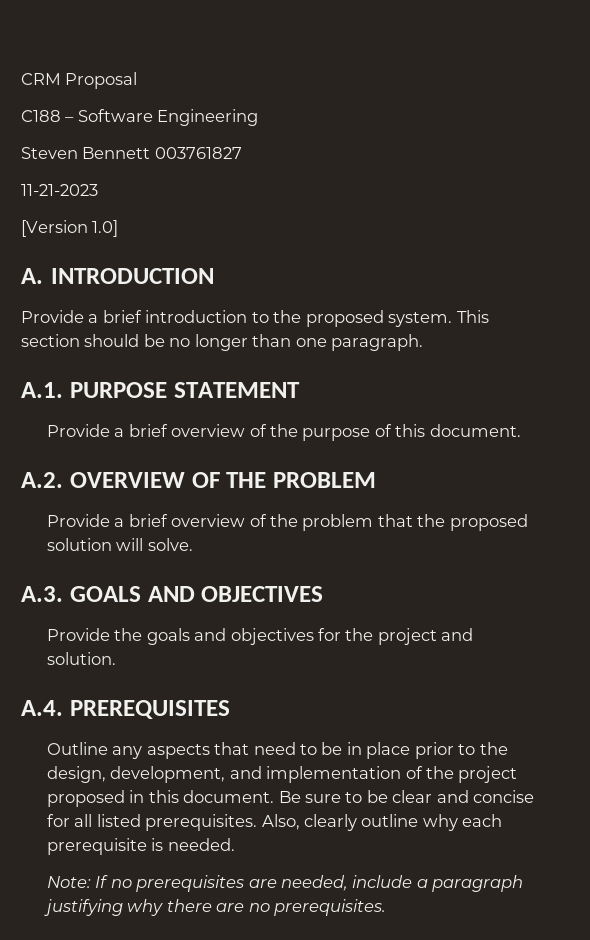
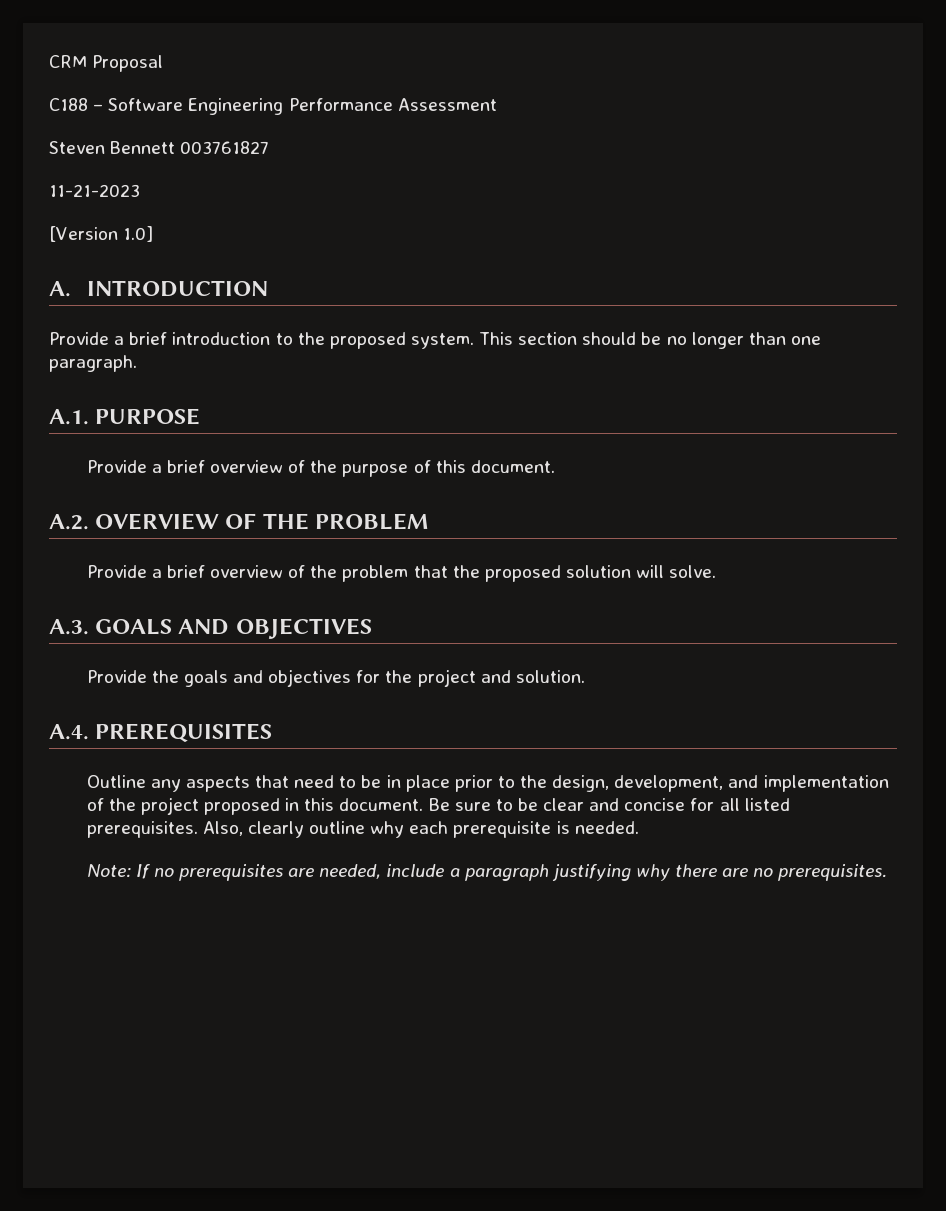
- C188 – Software Engineering
+ C188 – Software Engineering Performance Assessment
- A.1. PURPOSE STATEMENT
+ A.1. PURPOSE

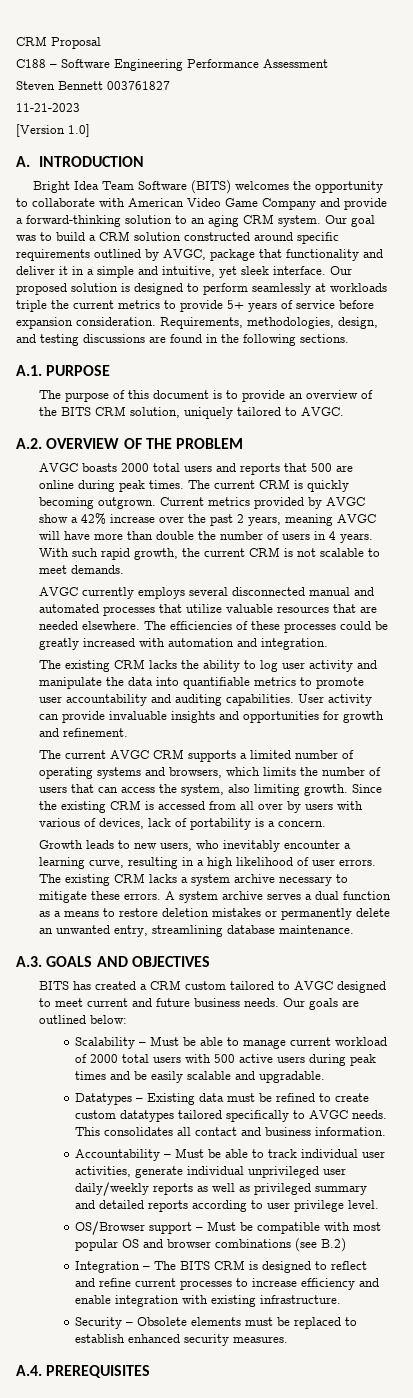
- Provide a brief introduction to the proposed system. This section should be no longer than one paragraph.
+ Bright Idea Team Software (BITS) welcomes the opportunity to collaborate with American Video Game Company and provide a forward-thinking solution to an aging CRM system. Our goal was to build a CRM solution constructed around specific requirements outlined by AVGC, package that functionality and deliver it in a simple and intuitive, yet sleek interface. Our proposed solution is designed to perform seamlessly at workloads triple the current metrics to provide 5+ years of service before expansion consideration. Requirements, methodologies, design, and testing discussions are found in the following sections.
  A.1. PURPOSE
- Provide a brief overview of the purpose of this document.
+ The purpose of this document is to provide an overview of the BITS CRM solution, uniquely tailored to AVGC.
- Provide a brief overview of the problem that the proposed solution will solve.
+ AVGC boasts 2000 total users and reports that 500 are online during peak times. The current CRM is quickly becoming outgrown. Current metrics provided by AVGC show a 42% increase over the past 2 years, meaning AVGC will have more than double the number of users in 4 years. With such rapid growth, the current CRM is not scalable to meet demands.
+ AVGC currently employs several disconnected manual and automated processes that utilize valuable resources that are needed elsewhere. The efficiencies of these processes could be greatly increased with automation and integration.
+ The existing CRM lacks the ability to log user activity and manipulate the data into quantifiable metrics to promote user accountability and auditing capabilities. User activity can provide invaluable insights and opportunities for growth and refinement.
+ The current AVGC CRM supports a limited number of operating systems and browsers, which limits the number of users that can access the system, also limiting growth. Since the existing CRM is accessed from all over by users with various of devices, lack of portability is a concern.
+ Growth leads to new users, who inevitably encounter a learning curve, resulting in a high likelihood of user errors. The existing CRM lacks a system archive necessary to mitigate these errors. A system archive serves a dual function as a means to restore deletion mistakes or permanently delete an unwanted entry, streamlining database maintenance.
  A.3. GOALS AND OBJECTIVES
- Provide the goals and objectives for the project and solution.
+ BITS has created a CRM custom tailored to AVGC designed to meet current and future business needs. Our goals are outlined below:
+ Scalability – Must be able to manage current workload of 2000 total users with 500 active users during peak times and be easily scalable and upgradable.
+ Datatypes – Existing data must be refined to create custom datatypes tailored specifically to AVGC needs. This consolidates all contact and business information.
+ Accountability – Must be able to track individual user activities, generate individual unprivileged user daily/weekly reports as well as privileged summary and detailed reports according to user privilege level.
+ OS/Browser support – Must be compatible with most popular OS and browser combinations (see B.2)
+ Integration – The BITS CRM is designed to reflect and refine current processes to increase efficiency and enable integration with existing infrastructure.
+ Security – Obsolete elements must be replaced to establish enhanced security measures.
  A.4. PREREQUISITES
- Outline any aspects that need to be in place prior to the design, development, and implementation of the project proposed in this document. Be sure to be clear and concise for all listed prerequisites. Also, clearly outline why each prerequisite is needed.
- Note: If no prerequisites are needed, include a paragraph justifying why there are no prerequisites.

